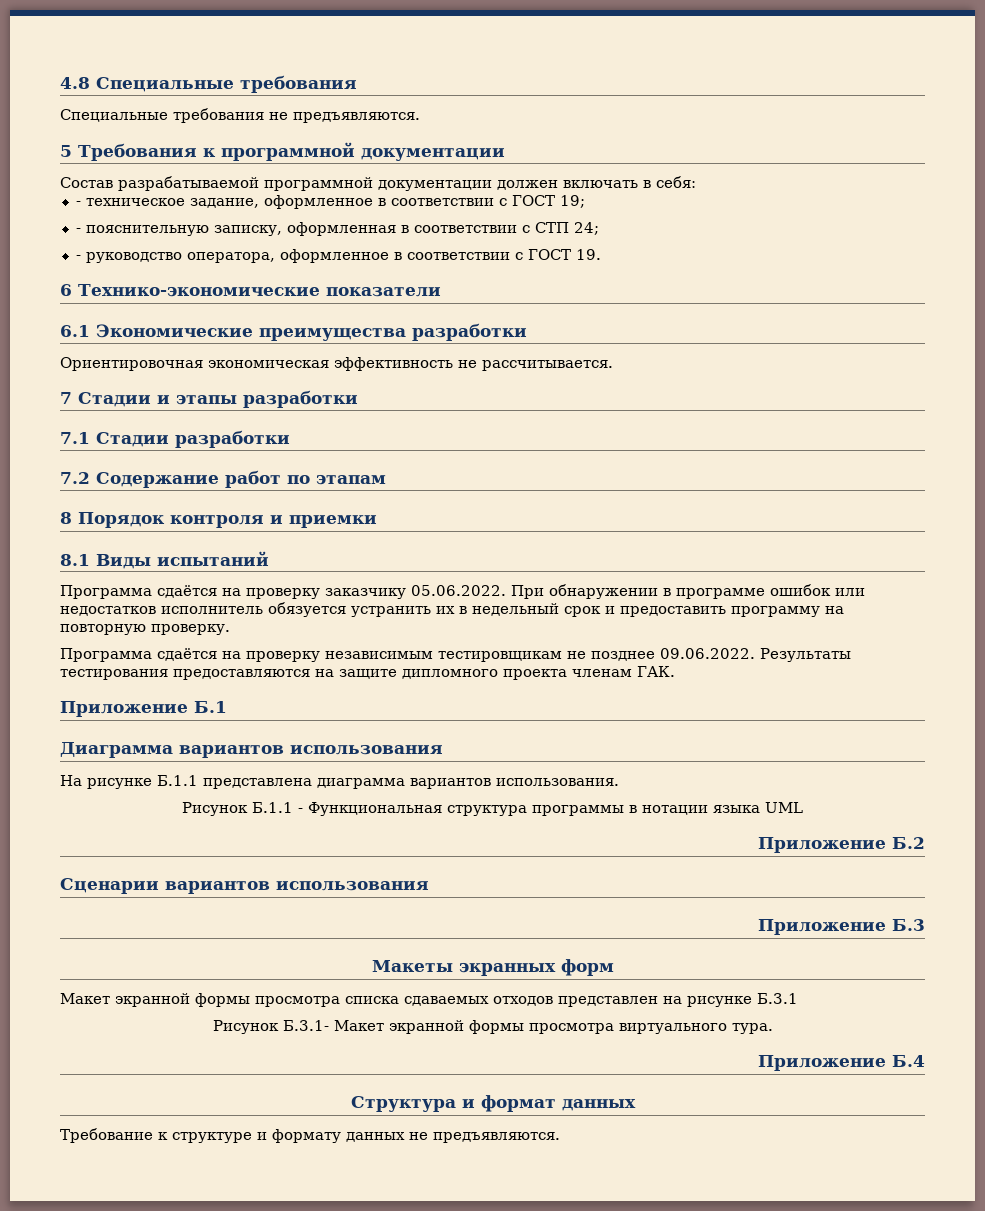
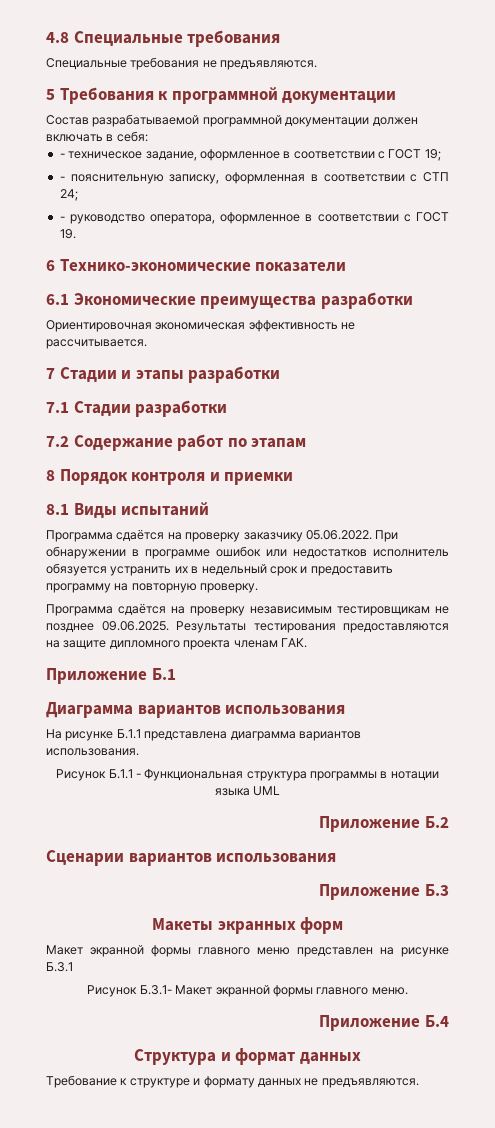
- Программа сдаётся на проверку независимым тестировщикам не позднее 09.06.2022. Результаты тестирования предоставляются на защите дипломного проекта членам ГАК.
+ Программа сдаётся на проверку независимым тестировщикам не позднее 09.06.2025. Результаты тестирования предоставляются на защите дипломного проекта членам ГАК.
- Макет экранной формы просмотра списка сдаваемых отходов представлен на рисунке Б.3.1
+ Макет экранной формы главного меню представлен на рисунке Б.3.1
- Рисунок Б.3.1- Макет экранной формы просмотра виртуального тура.
+ Рисунок Б.3.1- Макет экранной формы главного меню.

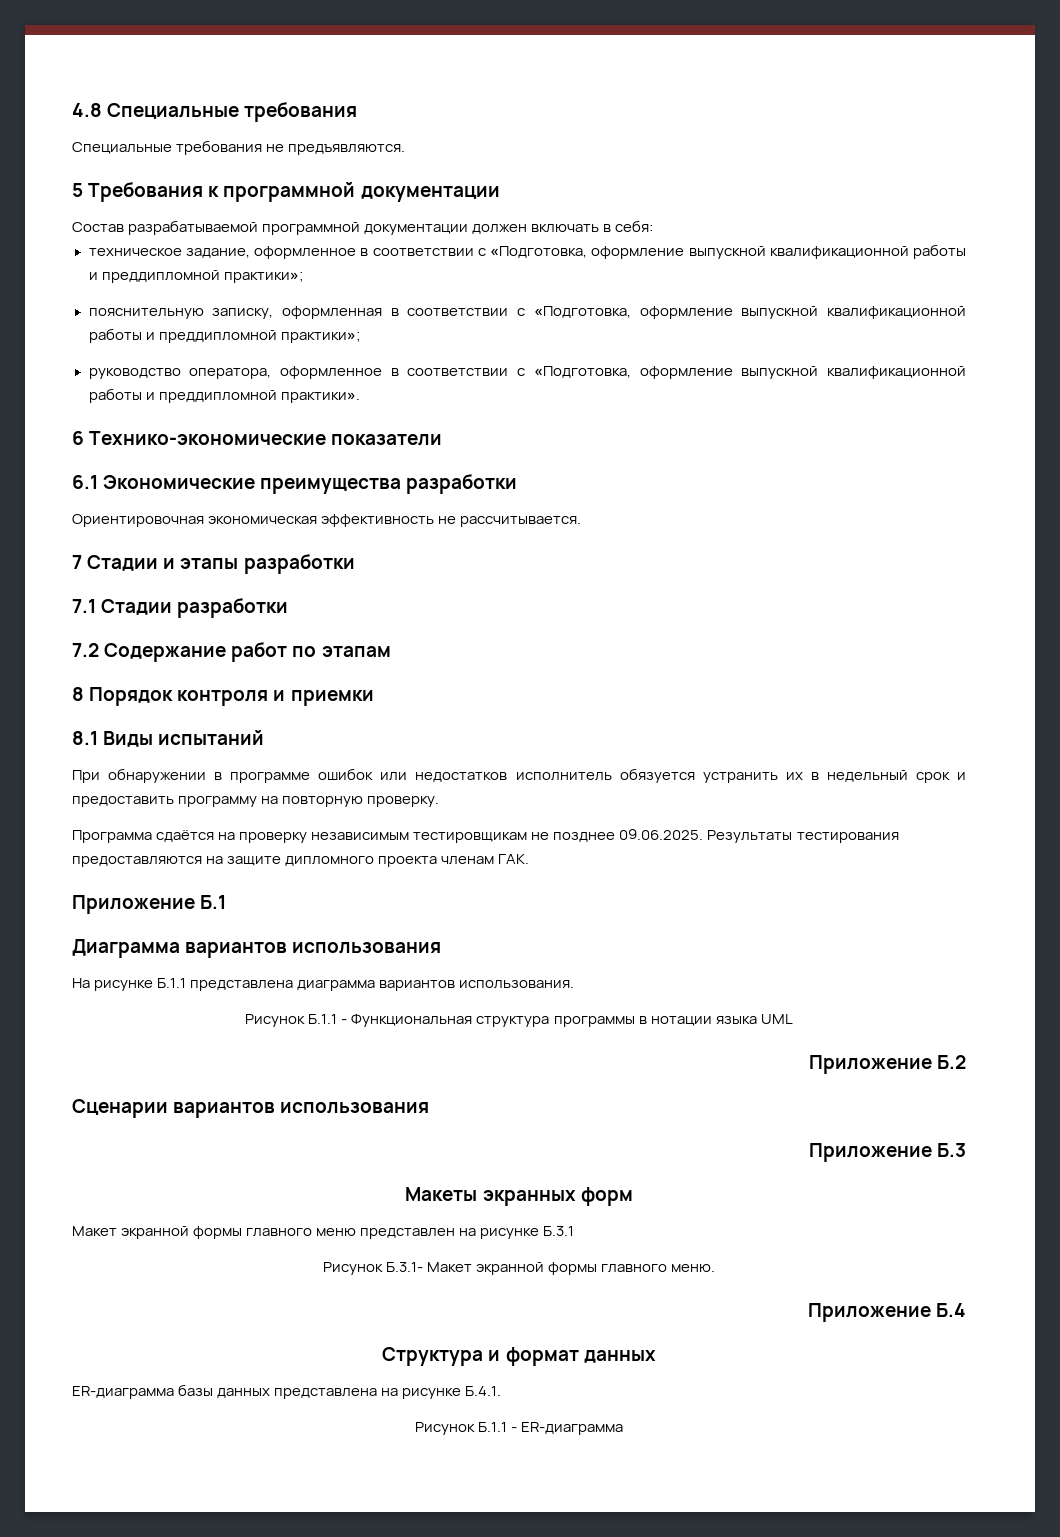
- - техническое задание, оформленное в соответствии с ГОСТ 19;
- - пояснительную записку, оформленная в соответствии с СТП 24;
- - руководство оператора, оформленное в соответствии с ГОСТ 19.
+ техническое задание, оформленное в соответствии с «Подготовка, оформление выпускной квалификационной работы и преддипломной практики»;
+ пояснительную записку, оформленная в соответствии с «Подготовка, оформление выпускной квалификационной работы и преддипломной практики»;
+ руководство оператора, оформленное в соответствии с «Подготовка, оформление выпускной квалификационной работы и преддипломной практики».
- Программа сдаётся на проверку заказчику 05.06.2022. При обнаружении в программе ошибок или недостатков исполнитель обязуется устранить их в недельный срок и предоставить программу на повторную проверку.
+ При обнаружении в программе ошибок или недостатков исполнитель обязуется устранить их в недельный срок и предоставить программу на повторную проверку.
- Требование к структуре и формату данных не предъявляются.
+ ER-диаграмма базы данных представлена на рисунке Б.4.1.
+ Рисунок Б.1.1 - ER-диаграмма

